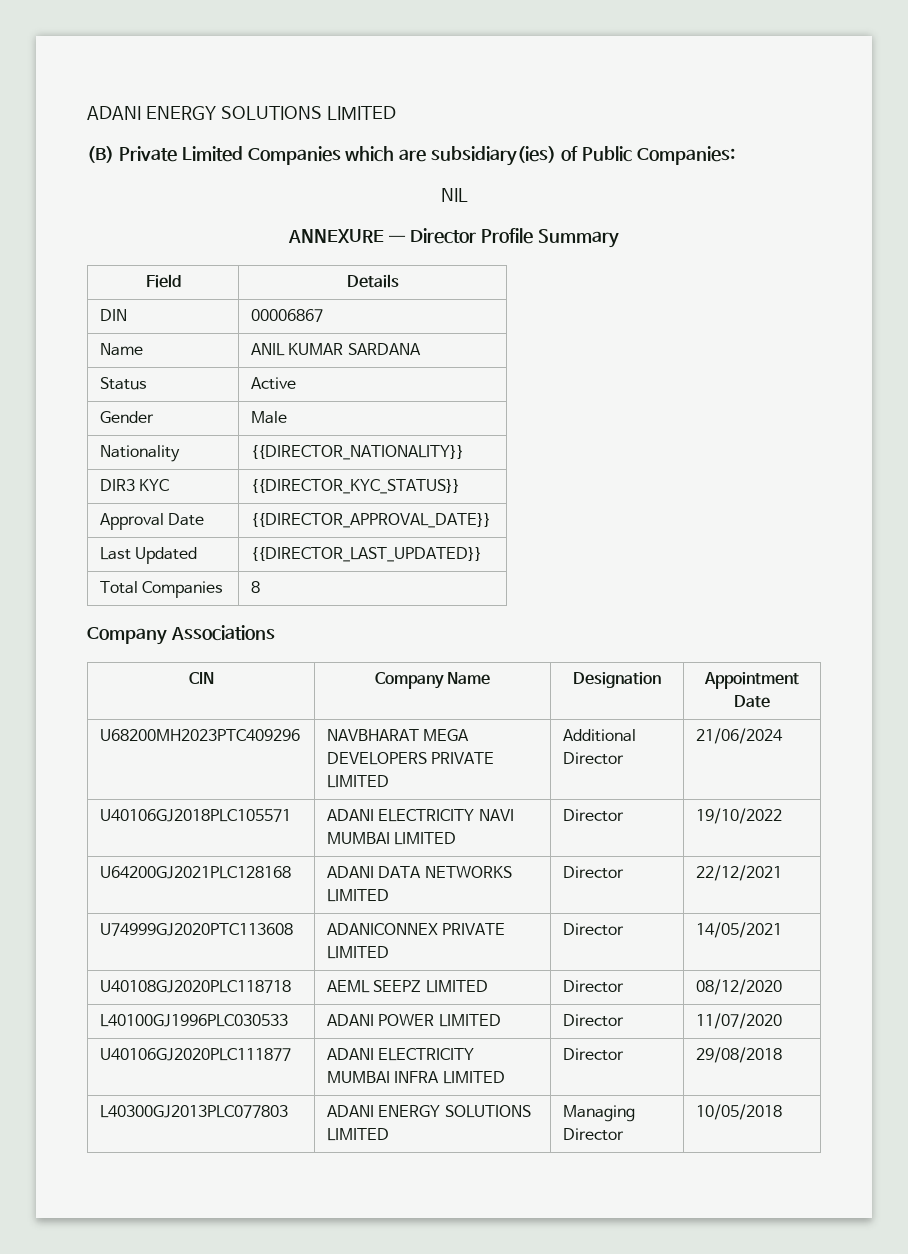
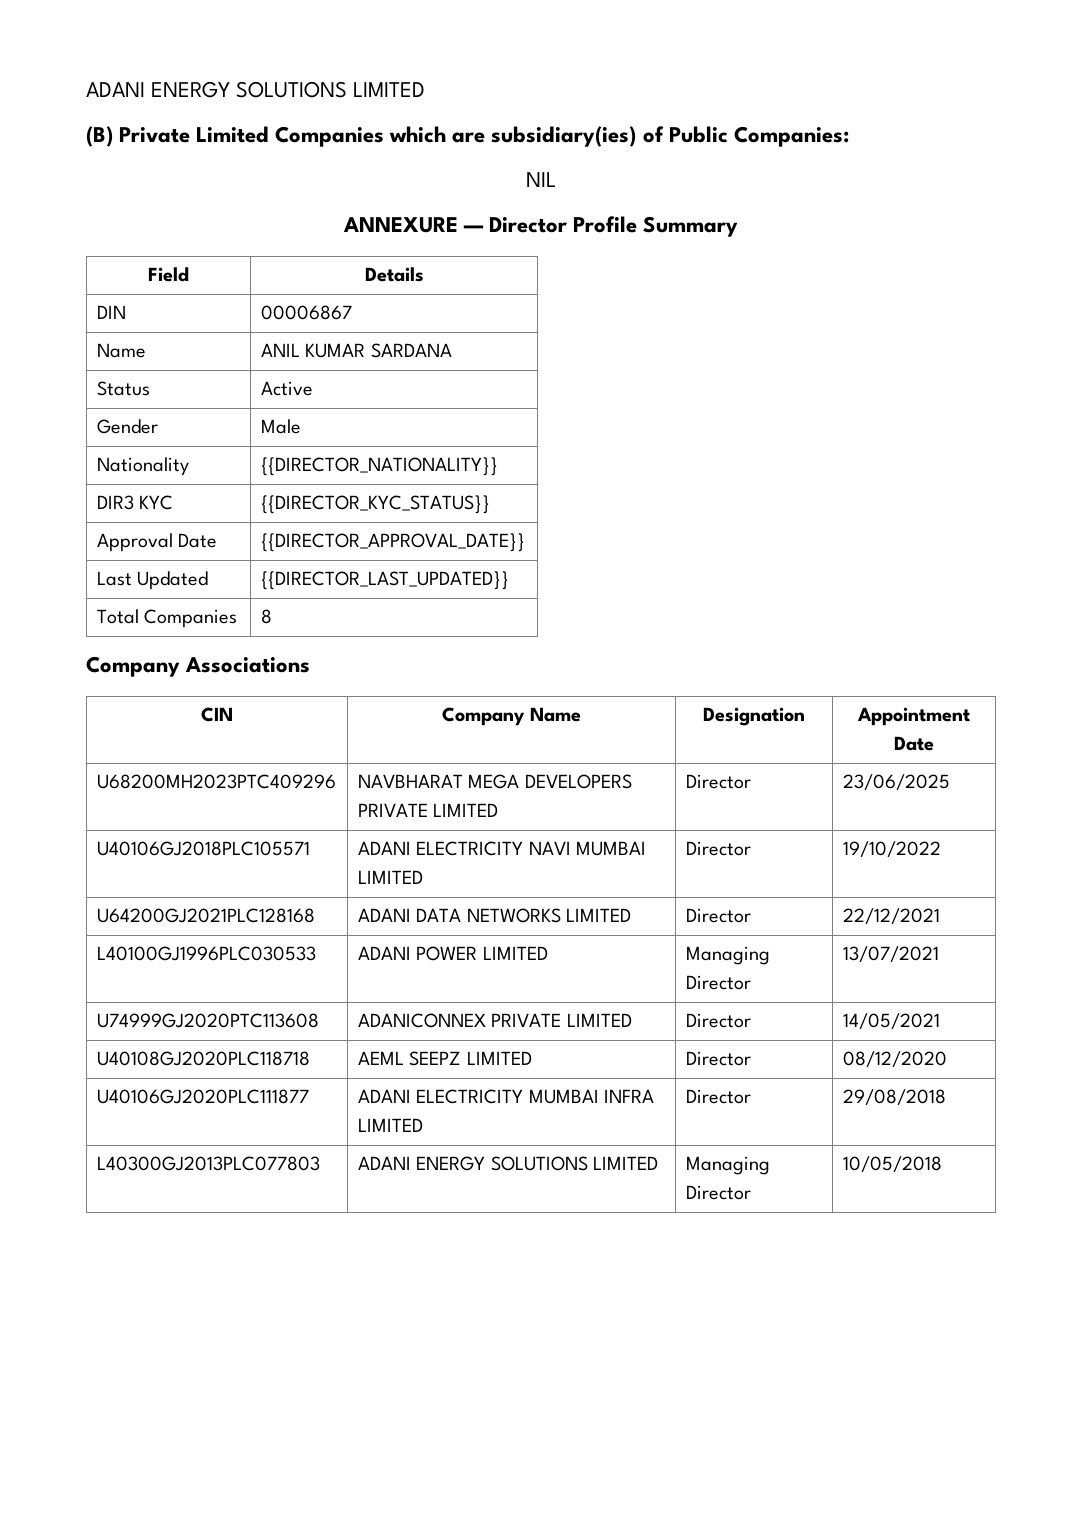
- U68200MH2023PTC409296 | NAVBHARAT MEGA DEVELOPERS PRIVATE LIMITED | Additional Director | 21/06/2024
+ U68200MH2023PTC409296 | NAVBHARAT MEGA DEVELOPERS PRIVATE LIMITED | Director | 23/06/2025
+ L40100GJ1996PLC030533 | ADANI POWER LIMITED | Managing Director | 13/07/2021
- L40100GJ1996PLC030533 | ADANI POWER LIMITED | Director | 11/07/2020

